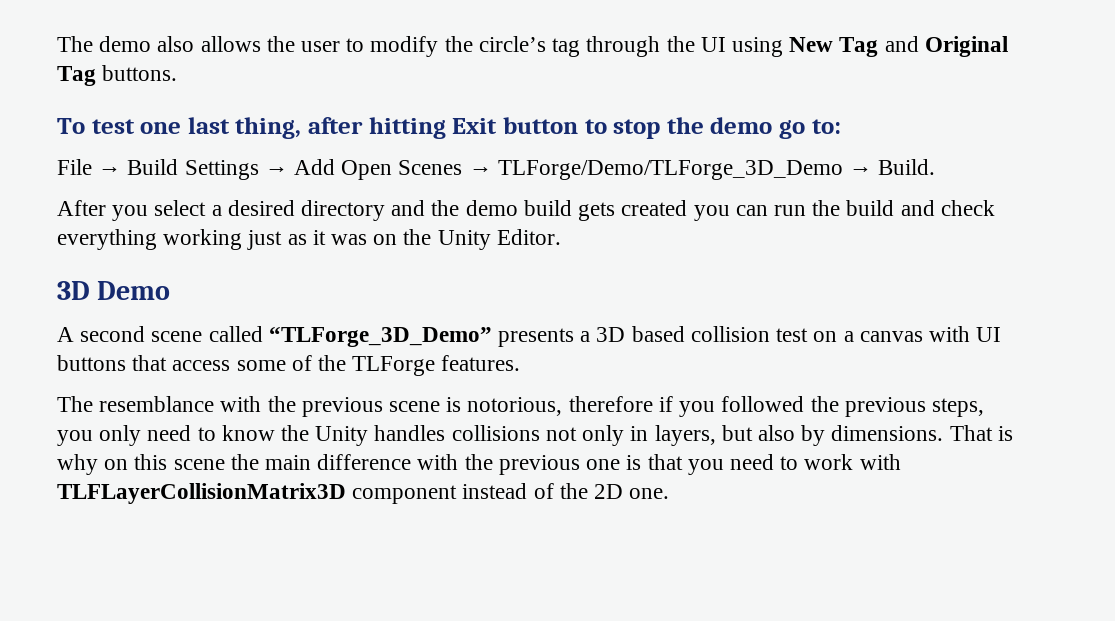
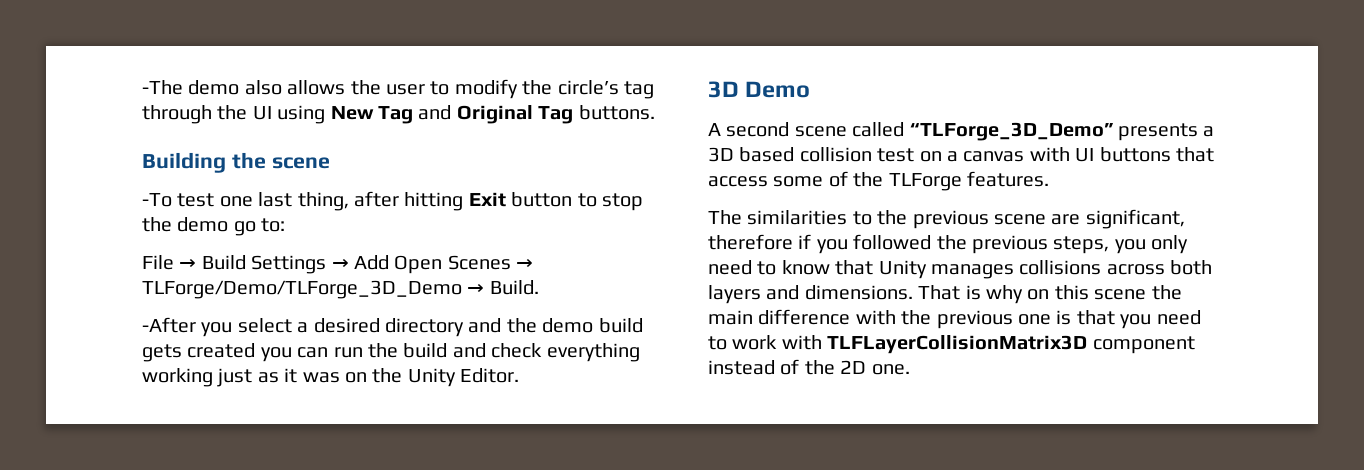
- The demo also allows the user to modify the circle’s tag through the UI using New Tag and Original Tag buttons.
+ -The demo also allows the user to modify the circle’s tag through the UI using New Tag and Original Tag buttons.
- To test one last thing, after hitting Exit button to stop the demo go to:
+ Building the scene
+ -To test one last thing, after hitting Exit button to stop the demo go to:
- After you select a desired directory and the demo build gets created you can run the build and check everything working just as it was on the Unity Editor.
+ -After you select a desired directory and the demo build gets created you can run the build and check everything working just as it was on the Unity Editor.
- The resemblance with the previous scene is notorious, therefore if you followed the previous steps, you only need to know the Unity handles collisions not only in layers, but also by dimensions.
+ The similarities to the previous scene are significant, therefore if you followed the previous steps, you only need to know that Unity manages collisions across both layers and dimensions.

